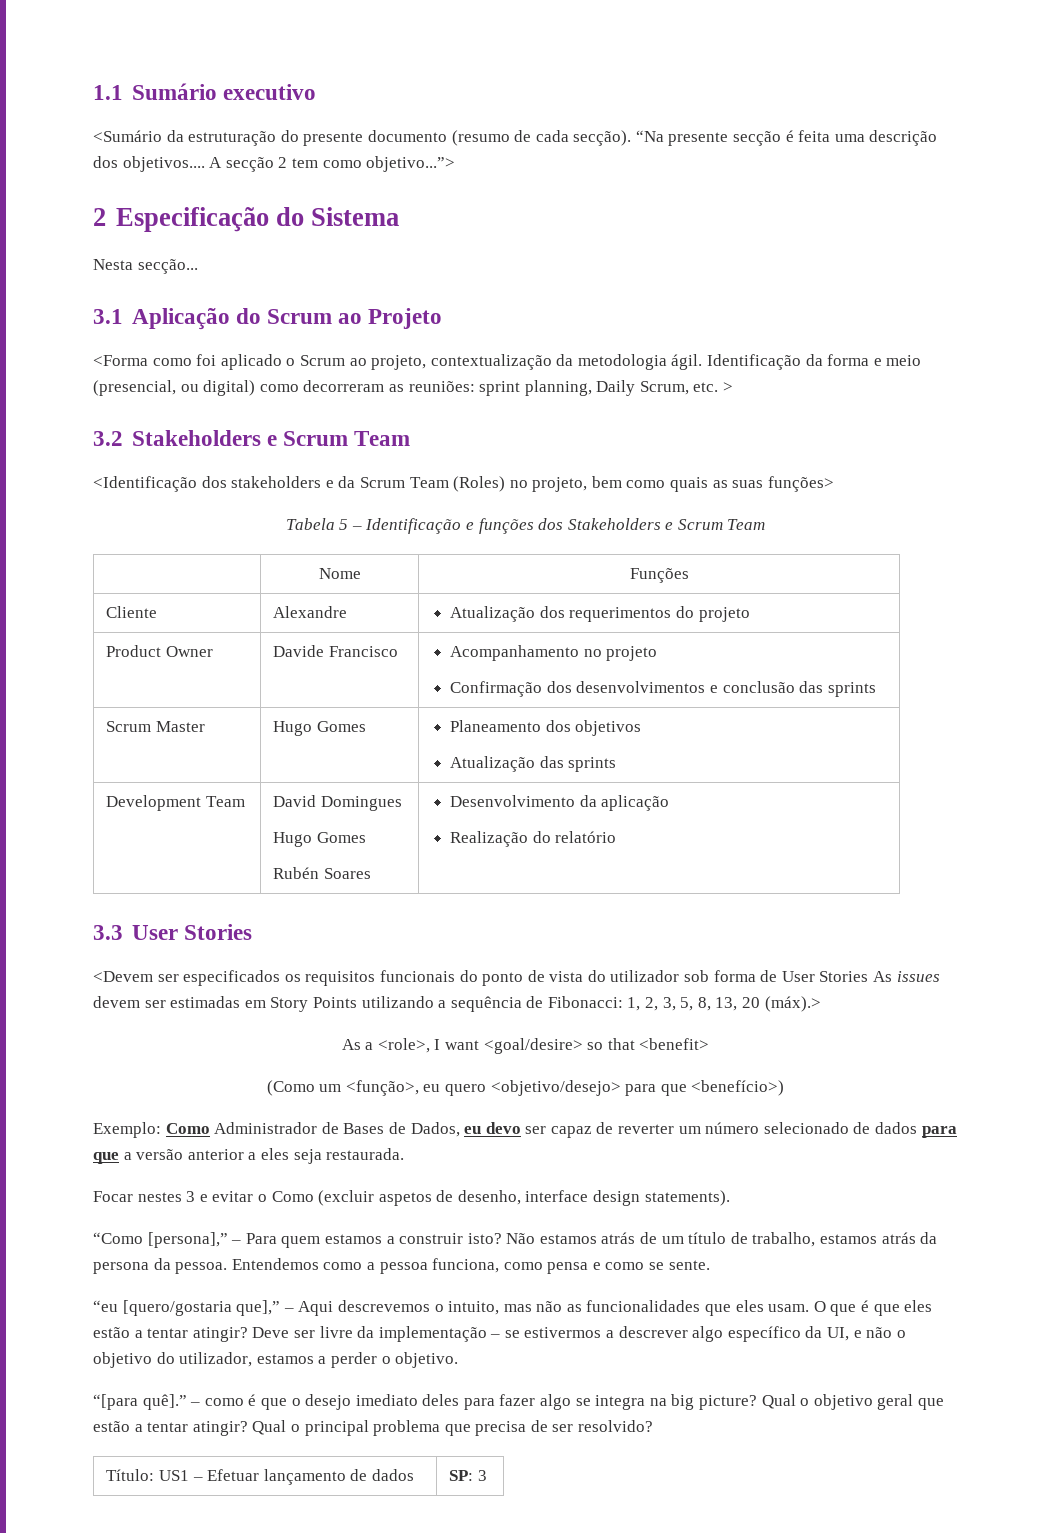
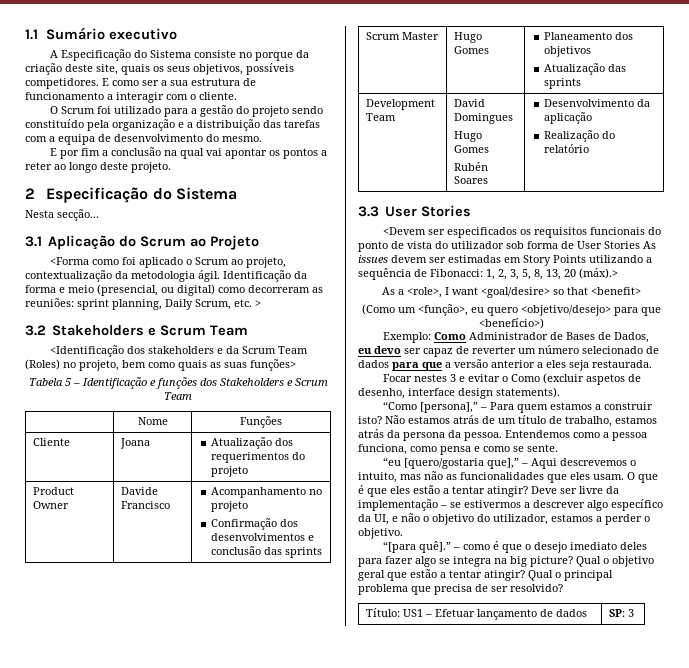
- <Sumário da estruturação do presente documento (resumo de cada secção). “Na presente secção é feita uma descrição dos objetivos.... A secção 2 tem como objetivo...”>
+ A Especificação do Sistema consiste no porque da criação deste site, quais os seus objetivos, possíveis competidores. E como ser a sua estrutura de funcionamento a interagir com o cliente.
+ O Scrum foi utilizado para a gestão do projeto sendo constituído pela organização e a distribuição das tarefas com a equipa de desenvolvimento do mesmo.
+ E por fim a conclusão na qual vai apontar os pontos a reter ao longo deste projeto.
- Cliente | Alexandre | Atualização dos requerimentos do projeto
+ Cliente | Joana | Atualização dos requerimentos do projeto

